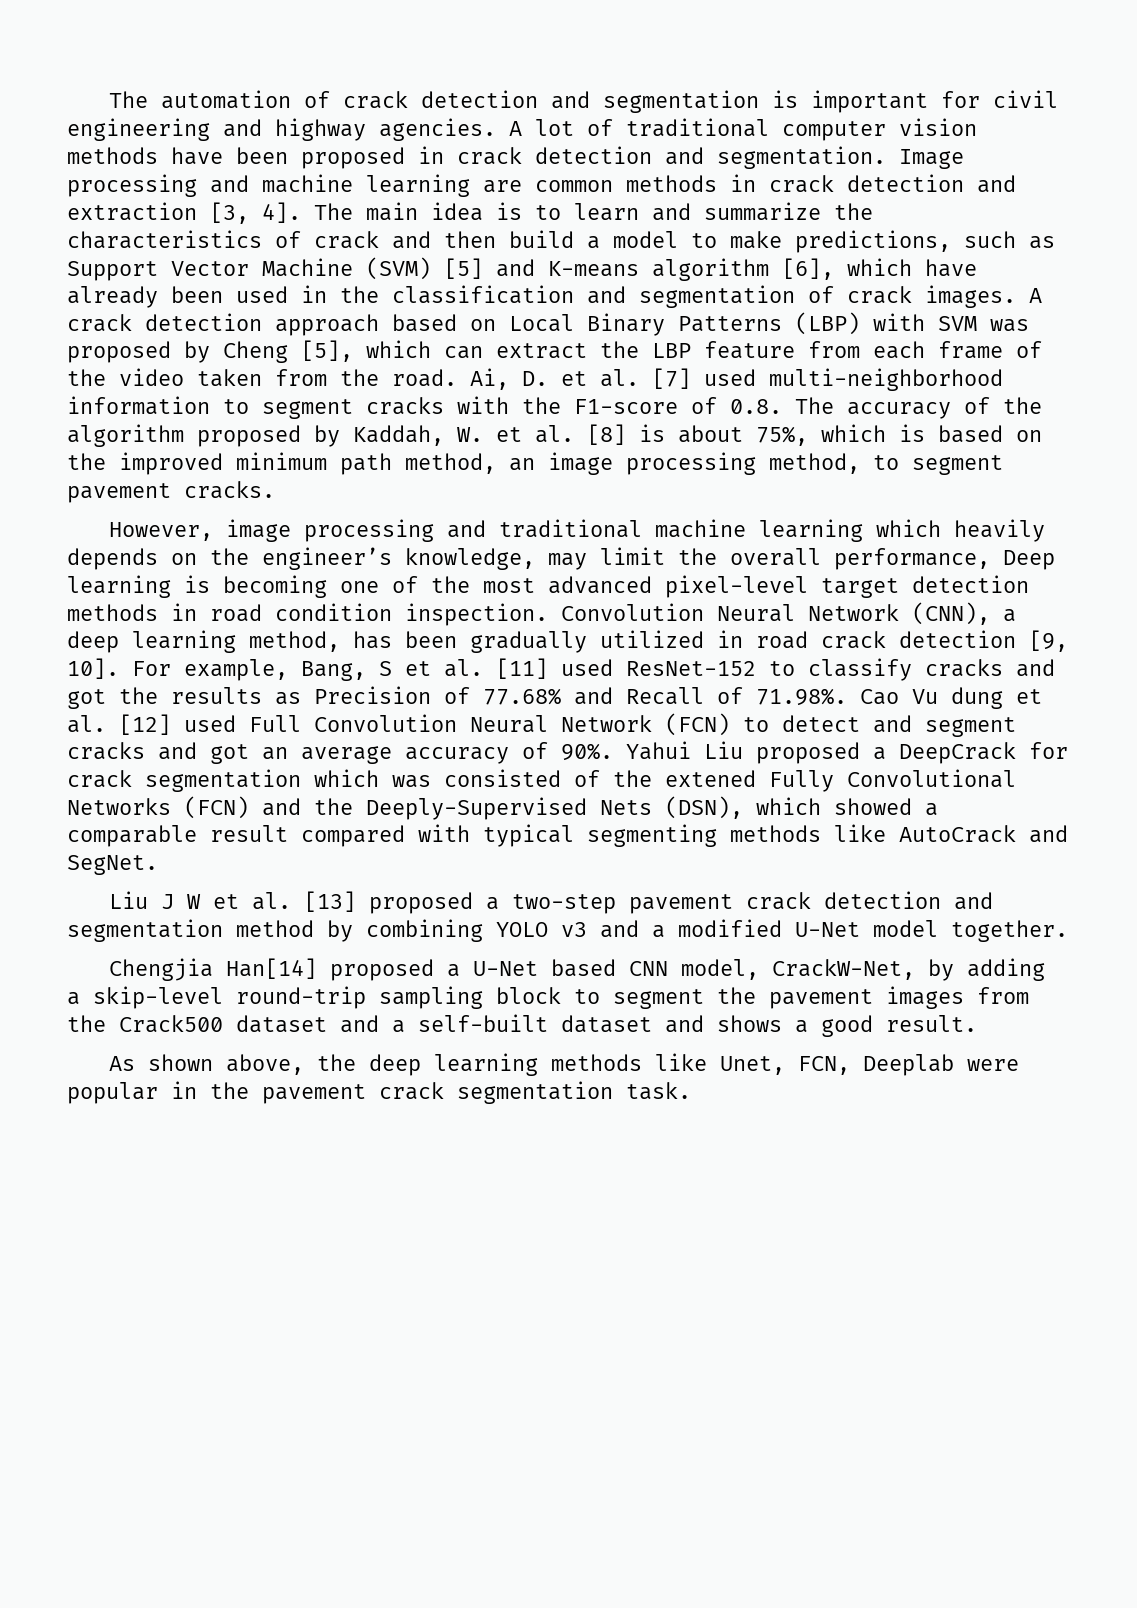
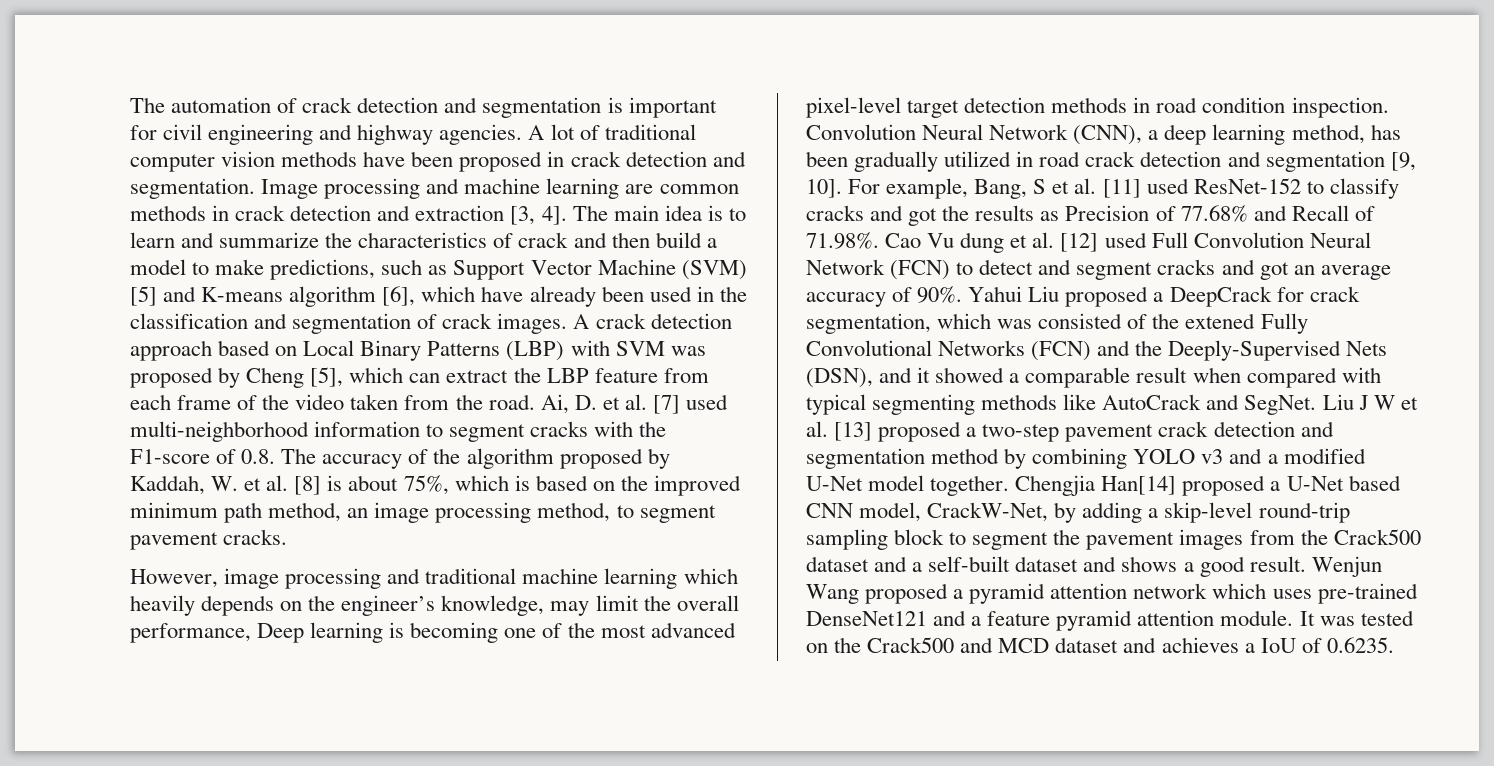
- Convolution Neural Network (CNN), a deep learning method, has been gradually utilized in road crack detection [9, 10].
+ Convolution Neural Network (CNN), a deep learning method, has been gradually utilized in road crack detection and segmentation [9, 10].
- Yahui Liu proposed a DeepCrack for crack segmentation which was consisted of the extened Fully Convolutional Networks (FCN) and the Deeply-Supervised Nets (DSN), which showed a comparable result compared with typical segmenting methods like AutoCrack and SegNet.
- Liu J W et al. [13] proposed a two-step pavement crack detection and segmentation method by combining YOLO v3 and a modified U-Net model together.
- Chengjia Han[14] proposed a U-Net based CNN model, CrackW-Net, by adding a skip-level round-trip sampling block to segment the pavement images from the Crack500 dataset and a self-built dataset and shows a good result.
- As shown above, the deep learning methods like Unet, FCN, Deeplab were popular in the pavement crack segmentation task.
+ Yahui Liu proposed a DeepCrack for crack segmentation, which was consisted of the extened Fully Convolutional Networks (FCN) and the Deeply-Supervised Nets (DSN), and it showed a comparable result when compared with typical segmenting methods like AutoCrack and SegNet. Liu J W et al. [13] proposed a two-step pavement crack detection and segmentation method by combining YOLO v3 and a modified U-Net model together. Chengjia Han[14] proposed a U-Net based CNN model, CrackW-Net, by adding a skip-level round-trip sampling block to segment the pavement images from the Crack500 dataset and a self-built dataset and shows a good result. Wenjun Wang proposed a pyramid attention network which uses pre-trained DenseNet121 and a feature pyramid attention module. It was tested on the Crack500 and MCD dataset and achieves a IoU of 0.6235.

